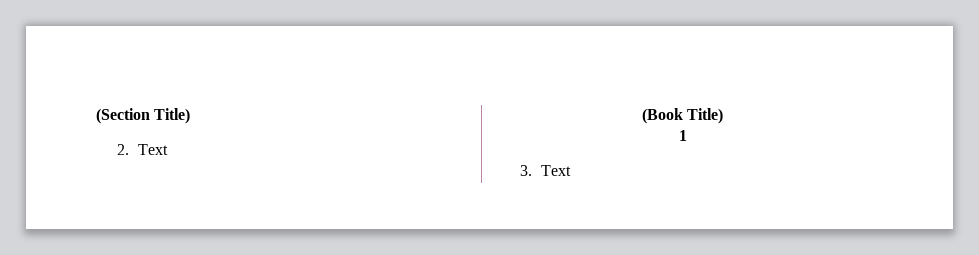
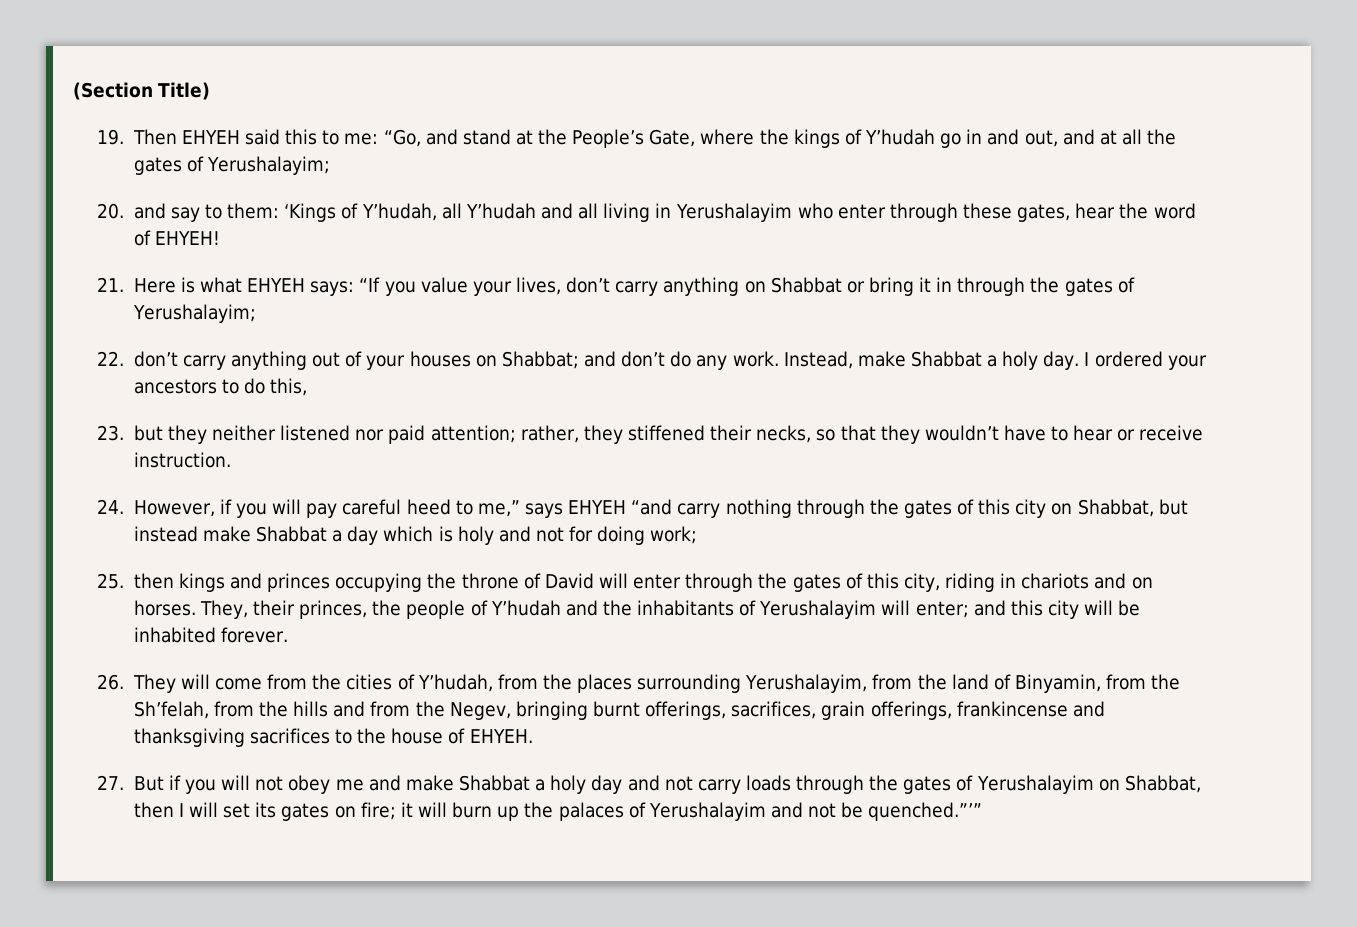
- 2. Text
- (Book Title)
- 1
- 3. Text
+ 19. Then EHYEH said this to me: “Go, and stand at the People’s Gate, where the kings of Y’hudah go in and out, and at all the gates of Yerushalayim;
+ 20. and say to them: ‘Kings of Y’hudah, all Y’hudah and all living in Yerushalayim who enter through these gates, hear the word of EHYEH!
+ 21. Here is what EHYEH says: “If you value your lives, don’t carry anything on Shabbat or bring it in through the gates of Yerushalayim;
+ 22. don’t carry anything out of your houses on Shabbat; and don’t do any work. Instead, make Shabbat a holy day. I ordered your ancestors to do this,
+ 23. but they neither listened nor paid attention; rather, they stiffened their necks, so that they wouldn’t have to hear or receive instruction.
+ 24. However, if you will pay careful heed to me,” says EHYEH “and carry nothing through the gates of this city on Shabbat, but instead make Shabbat a day which is holy and not for doing work;
+ 25. then kings and princes occupying the throne of David will enter through the gates of this city, riding in chariots and on horses. They, their princes, the people of Y’hudah and the inhabitants of Yerushalayim will enter; and this city will be inhabited forever.
+ 26. They will come from the cities of Y’hudah, from the places surrounding Yerushalayim, from the land of Binyamin, from the Sh’felah, from the hills and from the Negev, bringing burnt offerings, sacrifices, grain offerings, frankincense and thanksgiving sacrifices to the house of EHYEH.
+ 27. But if you will not obey me and make Shabbat a holy day and not carry loads through the gates of Yerushalayim on Shabbat, then I will set its gates on fire; it will burn up the palaces of Yerushalayim and not be quenched.”’”

